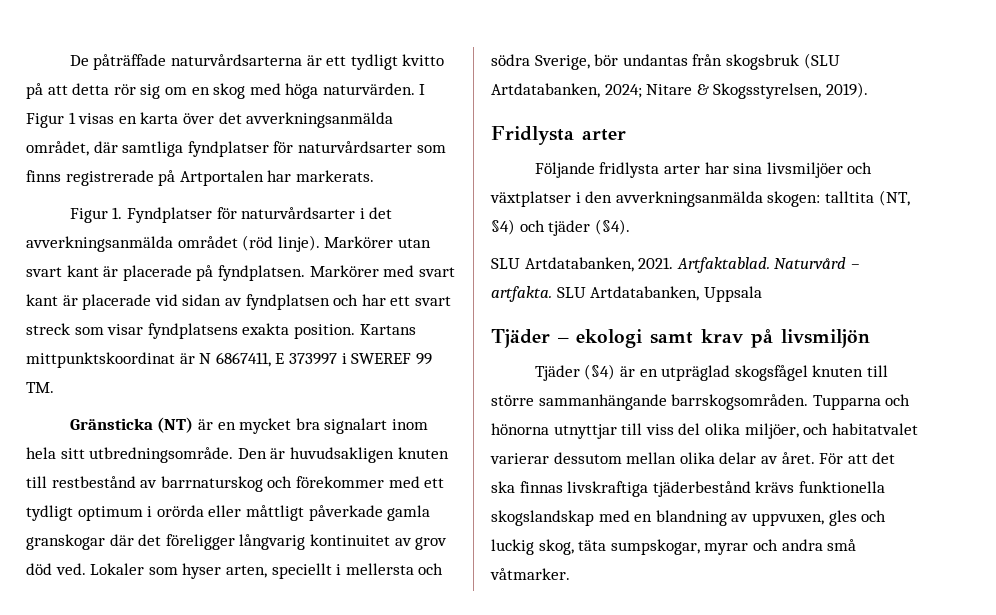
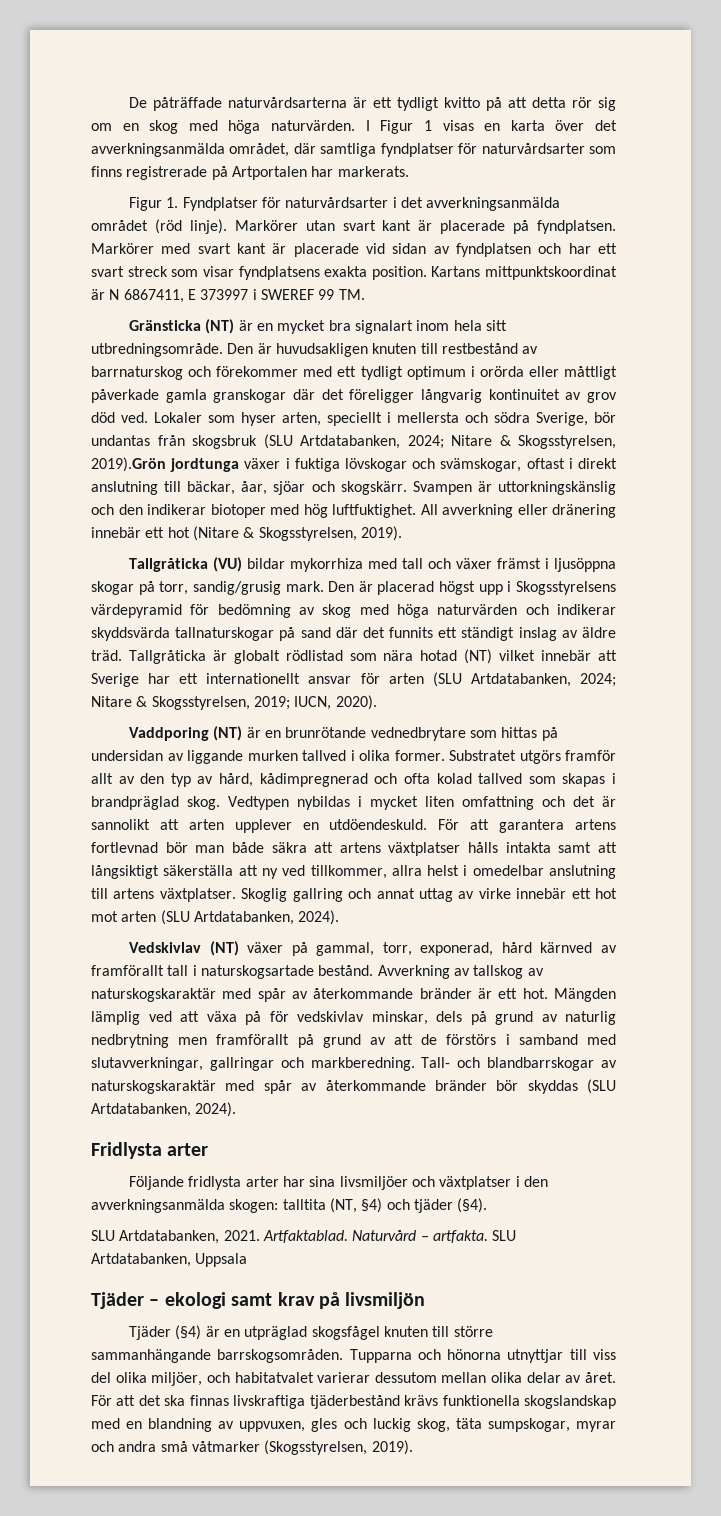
- Lokaler som hyser arten, speciellt i mellersta och södra Sverige, bör undantas från skogsbruk (SLU Artdatabanken, 2024; Nitare & Skogsstyrelsen, 2019).
+ Lokaler som hyser arten, speciellt i mellersta och södra Sverige, bör undantas från skogsbruk (SLU Artdatabanken, 2024; Nitare & Skogsstyrelsen, 2019).Grön jordtunga växer i fuktiga lövskogar och svämskogar, oftast i direkt anslutning till bäckar, åar, sjöar och skogskärr. Svampen är uttorkningskänslig och den indikerar biotoper med hög luftfuktighet. All avverkning eller dränering innebär ett hot (Nitare & Skogsstyrelsen, 2019).
+ Tallgråticka (VU) bildar mykorrhiza med tall och växer främst i ljusöppna skogar på torr, sandig/grusig mark. Den är placerad högst upp i Skogsstyrelsens värdepyramid för bedömning av skog med höga naturvärden och indikerar skyddsvärda tallnaturskogar på sand där det funnits ett ständigt inslag av äldre träd. Tallgråticka är globalt rödlistad som nära hotad (NT) vilket innebär att Sverige har ett internationellt ansvar för arten (SLU Artdatabanken, 2024; Nitare & Skogsstyrelsen, 2019; IUCN, 2020).
+ Vaddporing (NT) är en brunrötande vednedbrytare som hittas på undersidan av liggande murken tallved i olika former. Substratet utgörs framför allt av den typ av hård, kådimpregnerad och ofta kolad tallved som skapas i brandpräglad skog. Vedtypen nybildas i mycket liten omfattning och det är sannolikt att arten upplever en utdöendeskuld. För att garantera artens fortlevnad bör man både säkra att artens växtplatser hålls intakta samt att långsiktigt säkerställa att ny ved tillkommer, allra helst i omedelbar anslutning till artens växtplatser. Skoglig gallring och annat uttag av virke innebär ett hot mot arten (SLU Artdatabanken, 2024).
+ Vedskivlav (NT) växer på gammal, torr, exponerad, hård kärnved av framförallt tall i naturskogsartade bestånd. Avverkning av tallskog av naturskogskaraktär med spår av återkommande bränder är ett hot. Mängden lämplig ved att växa på för vedskivlav minskar, dels på grund av naturlig nedbrytning men framförallt på grund av att de förstörs i samband med slutavverkningar, gallringar och markberedning. Tall- och blandbarrskogar av naturskogskaraktär med spår av återkommande bränder bör skyddas (SLU Artdatabanken, 2024).
- För att det ska finnas livskraftiga tjäderbestånd krävs funktionella skogslandskap med en blandning av uppvuxen, gles och luckig skog, täta sumpskogar, myrar och andra små våtmarker.
+ För att det ska finnas livskraftiga tjäderbestånd krävs funktionella skogslandskap med en blandning av uppvuxen, gles och luckig skog, täta sumpskogar, myrar och andra små våtmarker (Skogsstyrelsen, 2019).

